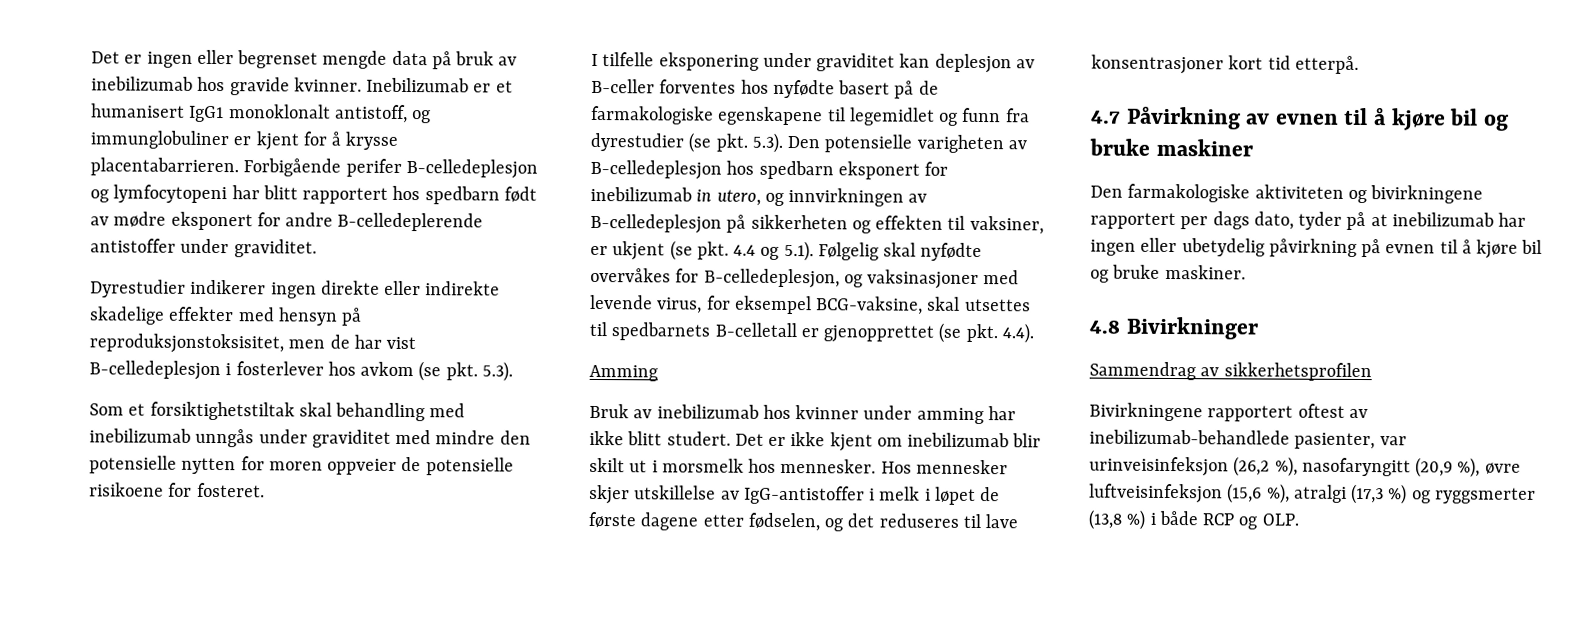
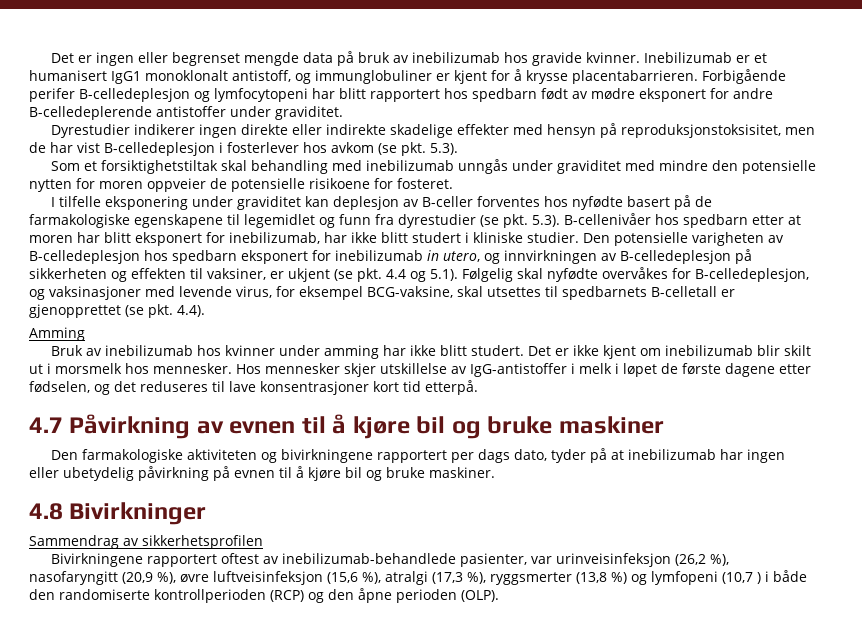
- I tilfelle eksponering under graviditet kan deplesjon av B-celler forventes hos nyfødte basert på de farmakologiske egenskapene til legemidlet og funn fra dyrestudier (se pkt. 5.3). Den potensielle varigheten av B-celledeplesjon hos spedbarn eksponert for inebilizumab in utero, og innvirkningen av B-celledeplesjon på sikkerheten og effekten til vaksiner, er ukjent (se pkt. 4.4 og 5.1). Følgelig skal nyfødte overvåkes for B-celledeplesjon, og vaksinasjoner med levende virus, for eksempel BCG-vaksine, skal utsettes til spedbarnets B-celletall er gjenopprettet (se pkt. 4.4).
+ I tilfelle eksponering under graviditet kan deplesjon av B-celler forventes hos nyfødte basert på de farmakologiske egenskapene til legemidlet og funn fra dyrestudier (se pkt. 5.3). B-cellenivåer hos spedbarn etter at moren har blitt eksponert for inebilizumab, har ikke blitt studert i kliniske studier. Den potensielle varigheten av B-celledeplesjon hos spedbarn eksponert for inebilizumab in utero, og innvirkningen av B-celledeplesjon på sikkerheten og effekten til vaksiner, er ukjent (se pkt. 4.4 og 5.1). Følgelig skal nyfødte overvåkes for B-celledeplesjon, og vaksinasjoner med levende virus, for eksempel BCG-vaksine, skal utsettes til spedbarnets B-celletall er gjenopprettet (se pkt. 4.4).
- Bivirkningene rapportert oftest av inebilizumab-behandlede pasienter, var urinveisinfeksjon (26,2 %), nasofaryngitt (20,9 %), øvre luftveisinfeksjon (15,6 %), atralgi (17,3 %) og ryggsmerter (13,8 %) i både RCP og OLP.
+ Bivirkningene rapportert oftest av inebilizumab-behandlede pasienter, var urinveisinfeksjon (26,2 %), nasofaryngitt (20,9 %), øvre luftveisinfeksjon (15,6 %), atralgi (17,3 %), ryggsmerter (13,8 %) og lymfopeni (10,7 ) i både den randomiserte kontrollperioden (RCP) og den åpne perioden (OLP).

